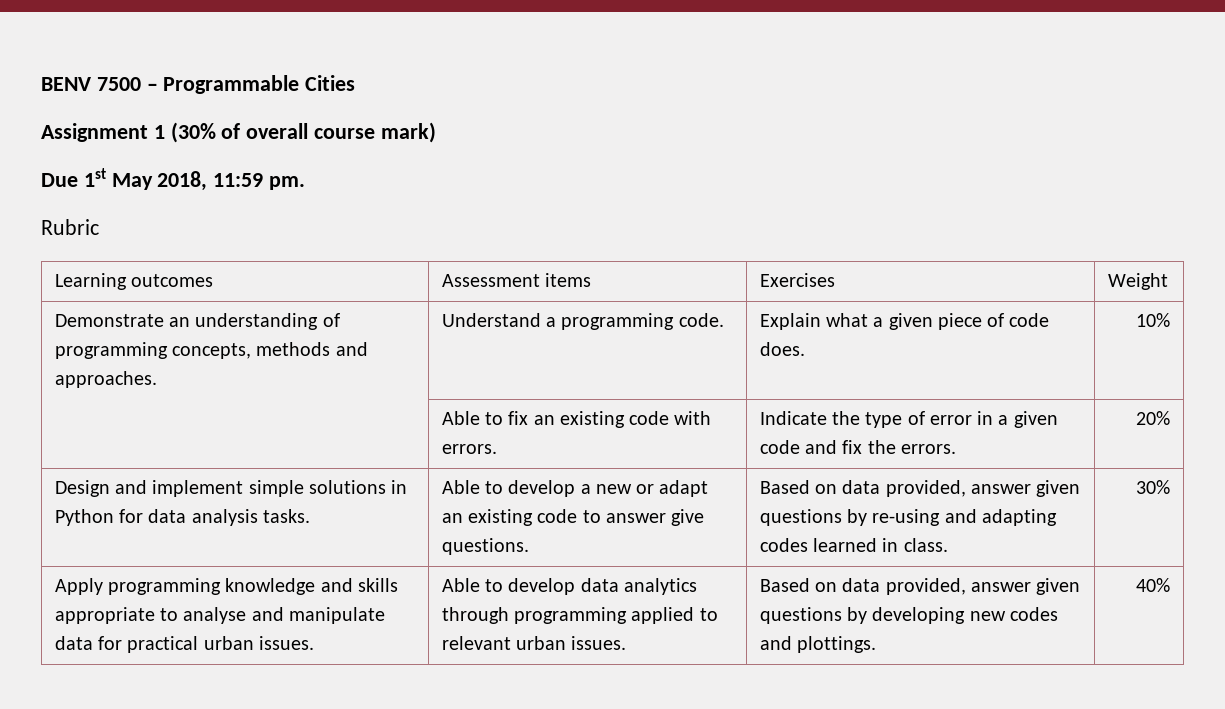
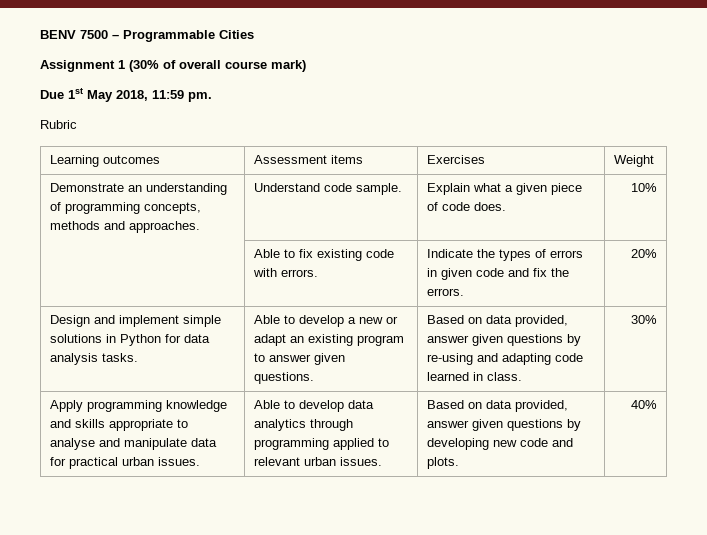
- Demonstrate an understanding of programming concepts, methods and approaches. | Understand a programming code. | Explain what a given piece of code does. | 10%
+ Demonstrate an understanding of programming concepts, methods and approaches. | Understand code sample. | Explain what a given piece of code does. | 10%
- | Able to fix an existing code with errors. | Indicate the type of error in a given code and fix the errors. | 20%
+ | Able to fix existing code with errors. | Indicate the types of errors in given code and fix the errors. | 20%
- Able to develop a new or adapt an existing code to answer give questions.
+ Able to develop a new or adapt an existing program to answer given questions.
- Based on data provided, answer given questions by re-using and adapting codes learned in class.
+ Based on data provided, answer given questions by re-using and adapting code learned in class.
- Based on data provided, answer given questions by developing new codes and plottings.
+ Based on data provided, answer given questions by developing new code and plots.

